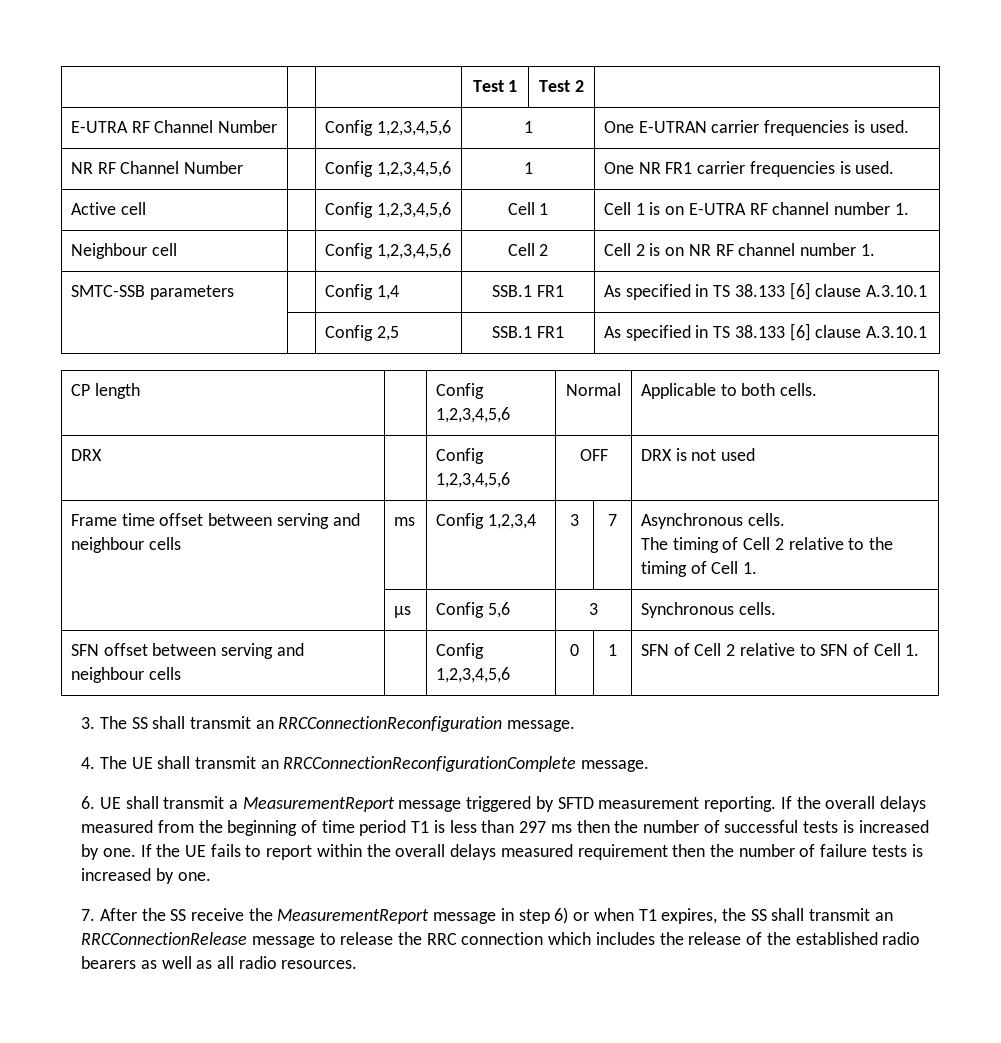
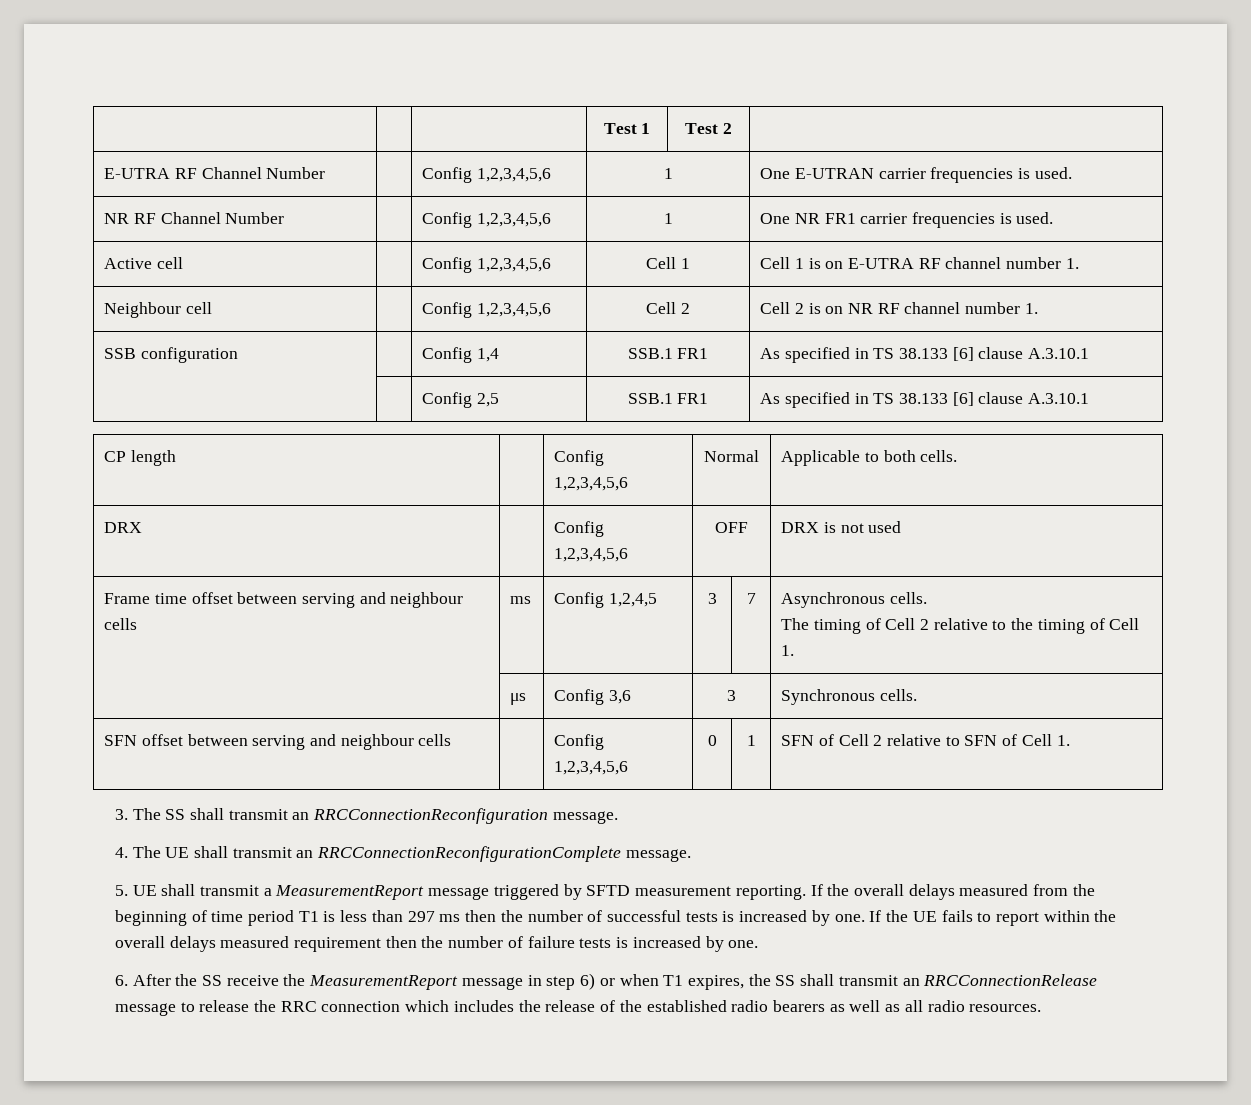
- SMTC-SSB parameters | | Config 1,4 | SSB.1 FR1 | As specified in TS 38.133 [6] clause A.3.10.1
+ SSB configuration | | Config 1,4 | SSB.1 FR1 | As specified in TS 38.133 [6] clause A.3.10.1
- Frame time offset between serving and neighbour cells | ms | Config 1,2,3,4 | 3 | 7 | Asynchronous cells.
+ Frame time offset between serving and neighbour cells | ms | Config 1,2,4,5 | 3 | 7 | Asynchronous cells.
- | μs | Config 5,6 | 3 | Synchronous cells.
+ | μs | Config 3,6 | 3 | Synchronous cells.
- 6. UE shall transmit a MeasurementReport message triggered by SFTD measurement reporting.
+ 5. UE shall transmit a MeasurementReport message triggered by SFTD measurement reporting.
- 7. After the SS receive the MeasurementReport message in step 6) or when T1 expires, the SS shall transmit an RRCConnectionRelease message to release the RRC connection which includes the release of the established radio bearers as well as all radio resources.
+ 6. After the SS receive the MeasurementReport message in step 6) or when T1 expires, the SS shall transmit an RRCConnectionRelease message to release the RRC connection which includes the release of the established radio bearers as well as all radio resources.

